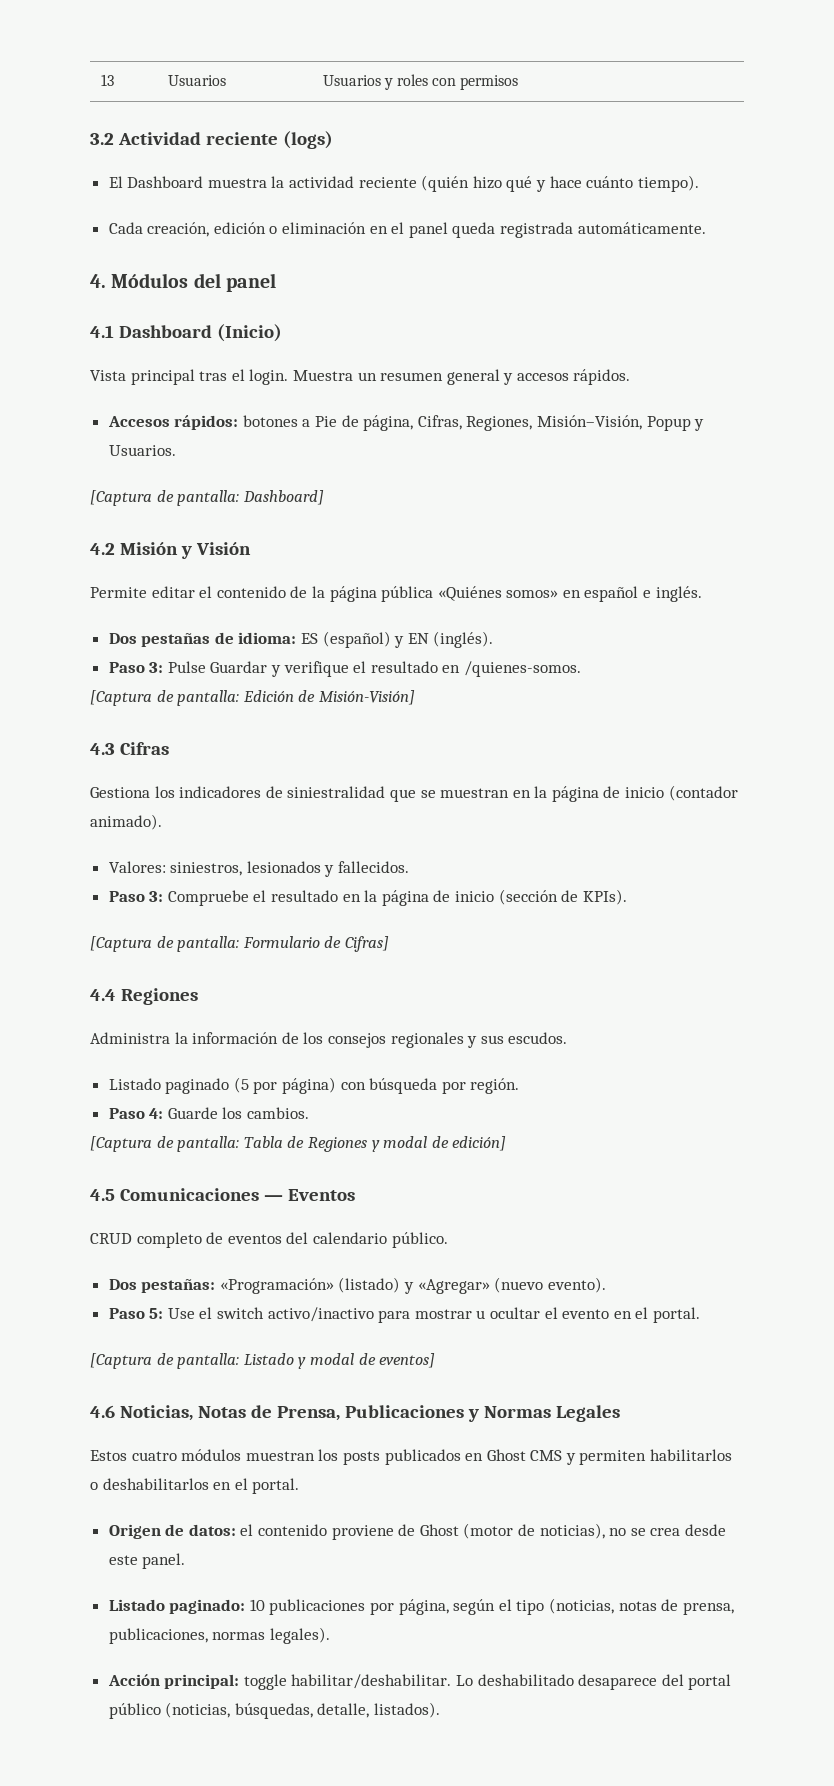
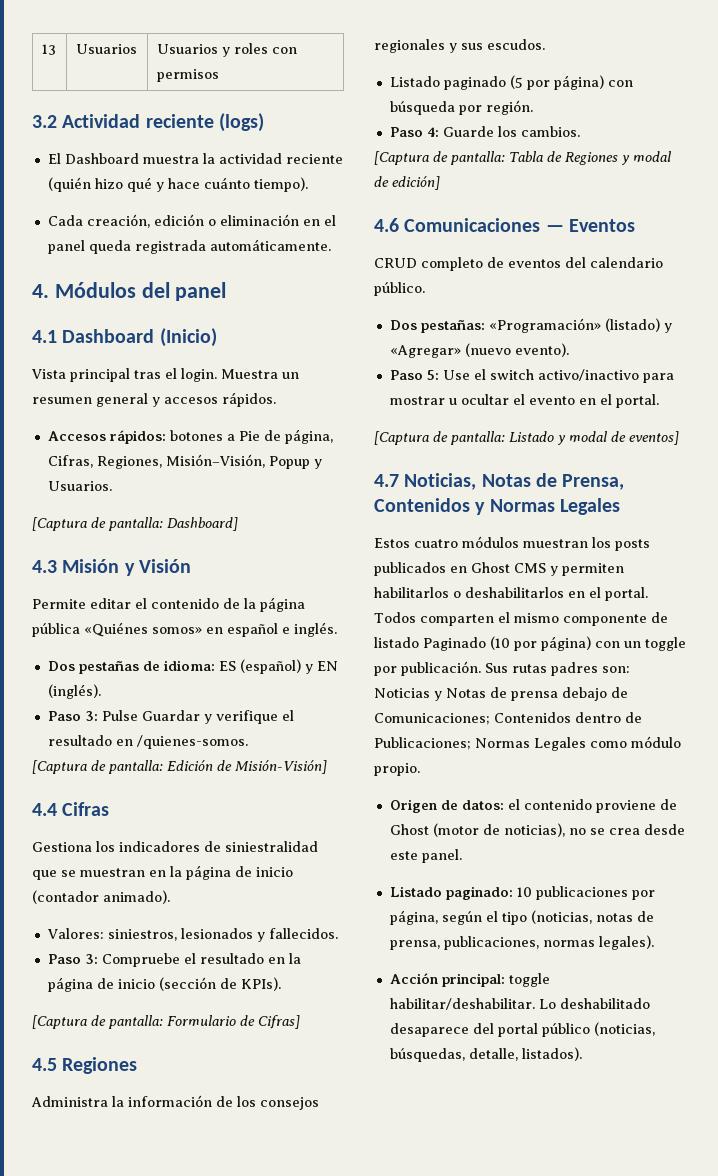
- 4.2 Misión y Visión
+ 4.3 Misión y Visión
- 4.3 Cifras
+ 4.4 Cifras
- 4.4 Regiones
+ 4.5 Regiones
- 4.5 Comunicaciones — Eventos
+ 4.6 Comunicaciones — Eventos
- 4.6 Noticias, Notas de Prensa, Publicaciones y Normas Legales
+ 4.7 Noticias, Notas de Prensa, Contenidos y Normas Legales
+ Todos comparten el mismo componente de listado Paginado (10 por página) con un toggle por publicación. Sus rutas padres son: Noticias y Notas de prensa debajo de Comunicaciones; Contenidos dentro de Publicaciones; Normas Legales como módulo propio.

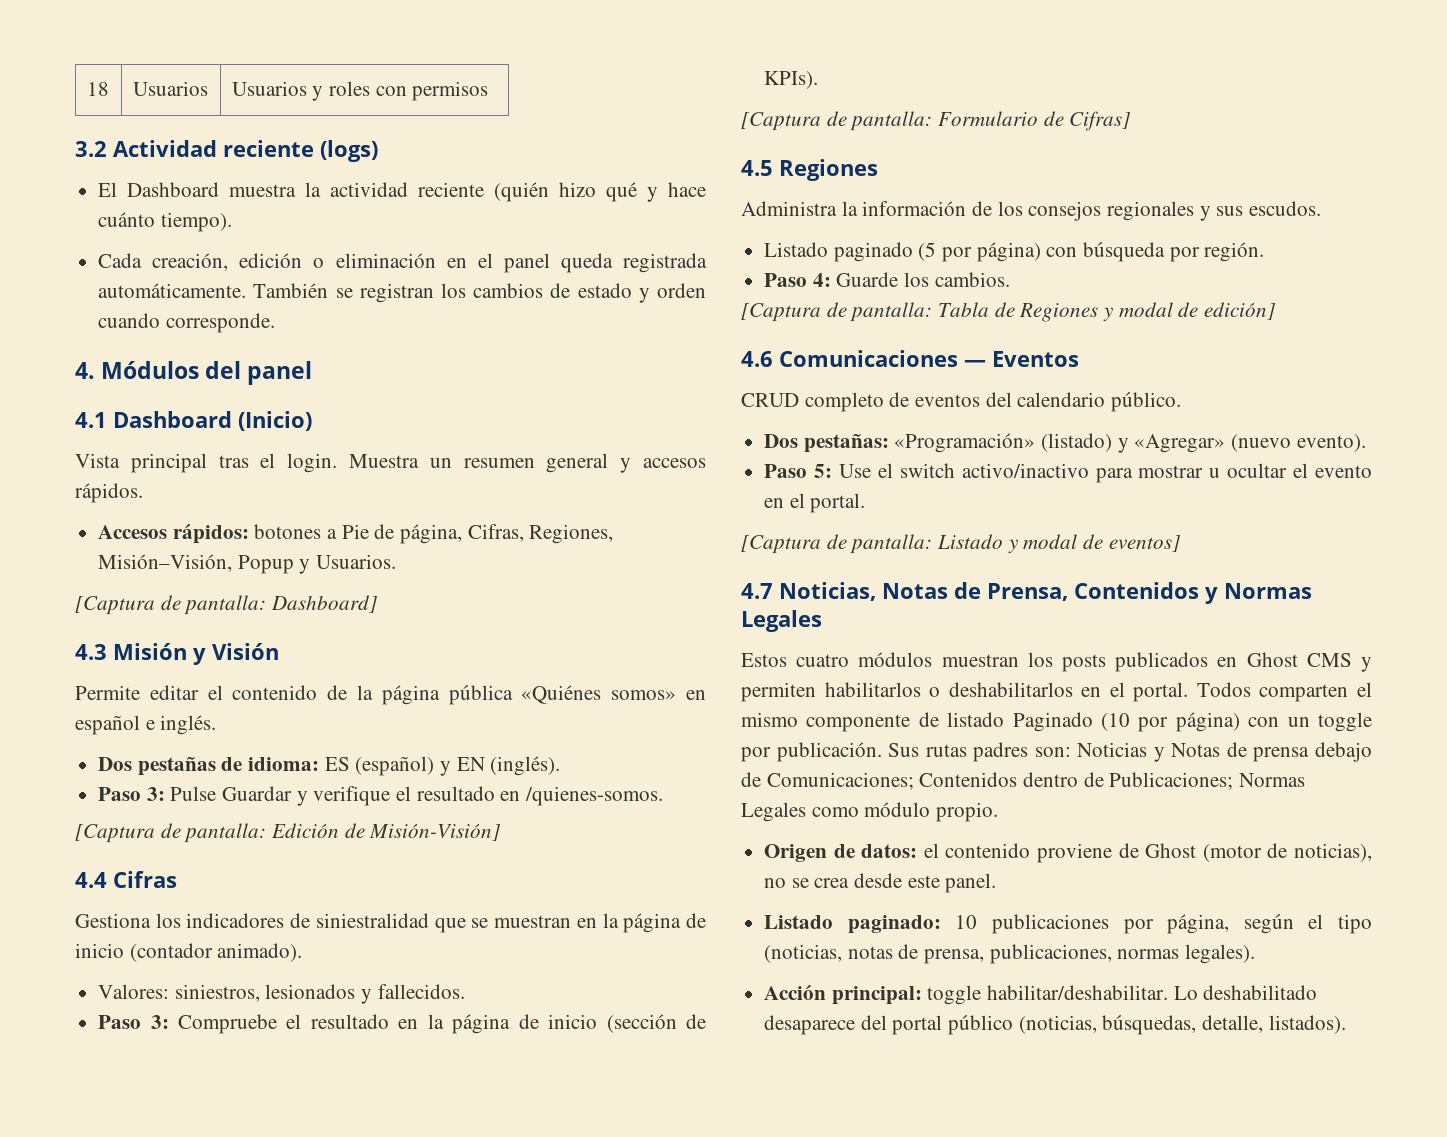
- 13 | Usuarios | Usuarios y roles con permisos
+ 18 | Usuarios | Usuarios y roles con permisos
+ También se registran los cambios de estado y orden cuando corresponde.

